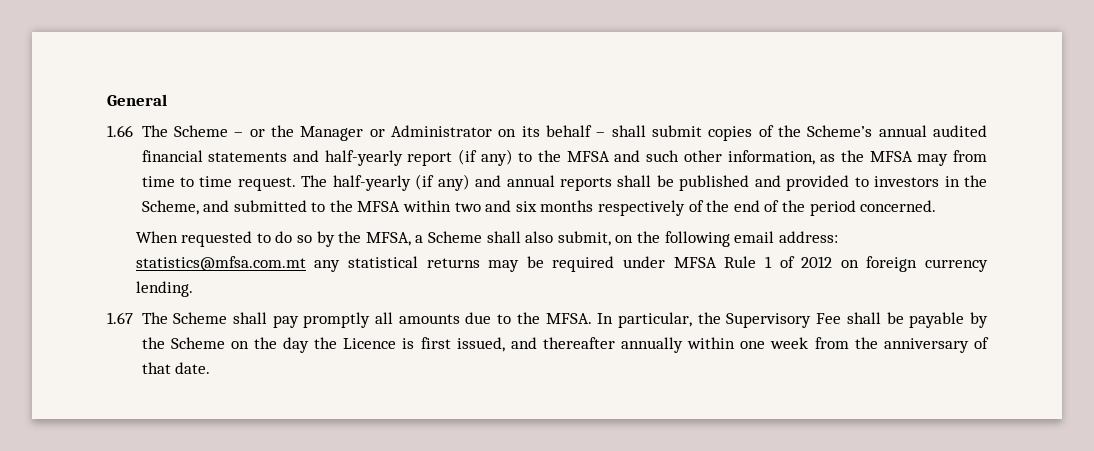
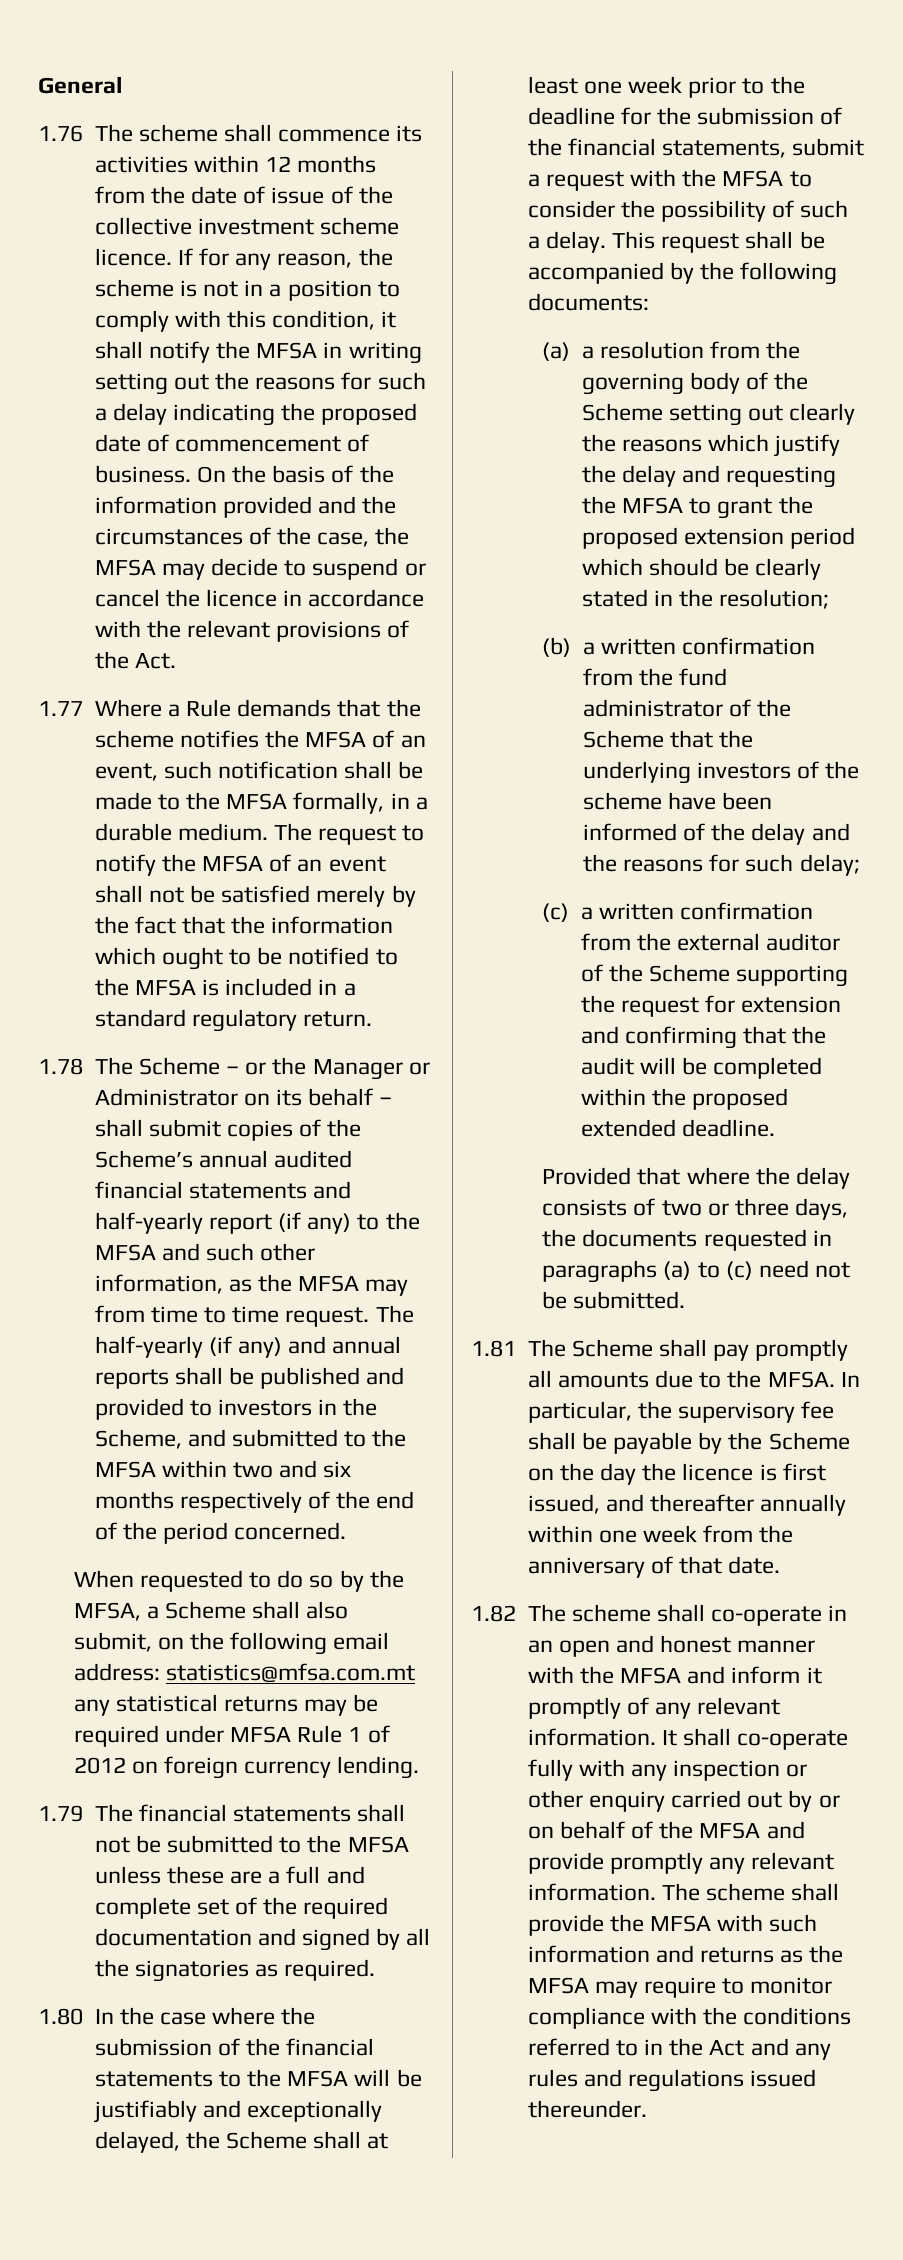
- 1.66 The Scheme – or the Manager or Administrator on its behalf – shall submit copies of the Scheme’s annual audited financial statements and half-yearly report (if any) to the MFSA and such other information, as the MFSA may from time to time request.
+ 1.76 The scheme shall commence its activities within 12 months from the date of issue of the collective investment scheme licence. If for any reason, the scheme is not in a position to comply with this condition, it shall notify the MFSA in writing setting out the reasons for such a delay indicating the proposed date of commencement of business. On the basis of the information provided and the circumstances of the case, the MFSA may decide to suspend or cancel the licence in accordance with the relevant provisions of the Act.
+ 1.77 Where a Rule demands that the scheme notifies the MFSA of an event, such notification shall be made to the MFSA formally, in a durable medium. The request to notify the MFSA of an event shall not be satisfied merely by the fact that the information which ought to be notified to the MFSA is included in a standard regulatory return.
+ 1.78 The Scheme – or the Manager or Administrator on its behalf – shall submit copies of the Scheme’s annual audited financial statements and half-yearly report (if any) to the MFSA and such other information, as the MFSA may from time to time request.
- 1.67 The Scheme shall pay promptly all amounts due to the MFSA.
+ 1.79 The financial statements shall not be submitted to the MFSA unless these are a full and complete set of the required documentation and signed by all the signatories as required.
+ 1.80 In the case where the submission of the financial statements to the MFSA will be justifiably and exceptionally delayed, the Scheme shall at least one week prior to the deadline for the submission of the financial statements, submit a request with the MFSA to consider the possibility of such a delay. This request shall be accompanied by the following documents:
+ (a) a resolution from the governing body of the Scheme setting out clearly the reasons which justify the delay and requesting the MFSA to grant the proposed extension period which should be clearly stated in the resolution;
+ (b) a written confirmation from the fund administrator of the Scheme that the underlying investors of the scheme have been informed of the delay and the reasons for such delay;
+ (c) a written confirmation from the external auditor of the Scheme supporting the request for extension and confirming that the audit will be completed within the proposed extended deadline.
+ Provided that where the delay consists of two or three days, the documents requested in paragraphs (a) to (c) need not be submitted.
+ 1.81 The Scheme shall pay promptly all amounts due to the MFSA.
- In particular, the Supervisory Fee shall be payable by the Scheme on the day the Licence is first issued, and thereafter annually within one week from the anniversary of that date.
+ In particular, the supervisory fee shall be payable by the Scheme on the day the licence is first issued, and thereafter annually within one week from the anniversary of that date.
+ 1.82 The scheme shall co-operate in an open and honest manner with the MFSA and inform it promptly of any relevant information. It shall co-operate fully with any inspection or other enquiry carried out by or on behalf of the MFSA and provide promptly any relevant information. The scheme shall provide the MFSA with such information and returns as the MFSA may require to monitor compliance with the conditions referred to in the Act and any rules and regulations issued thereunder.

